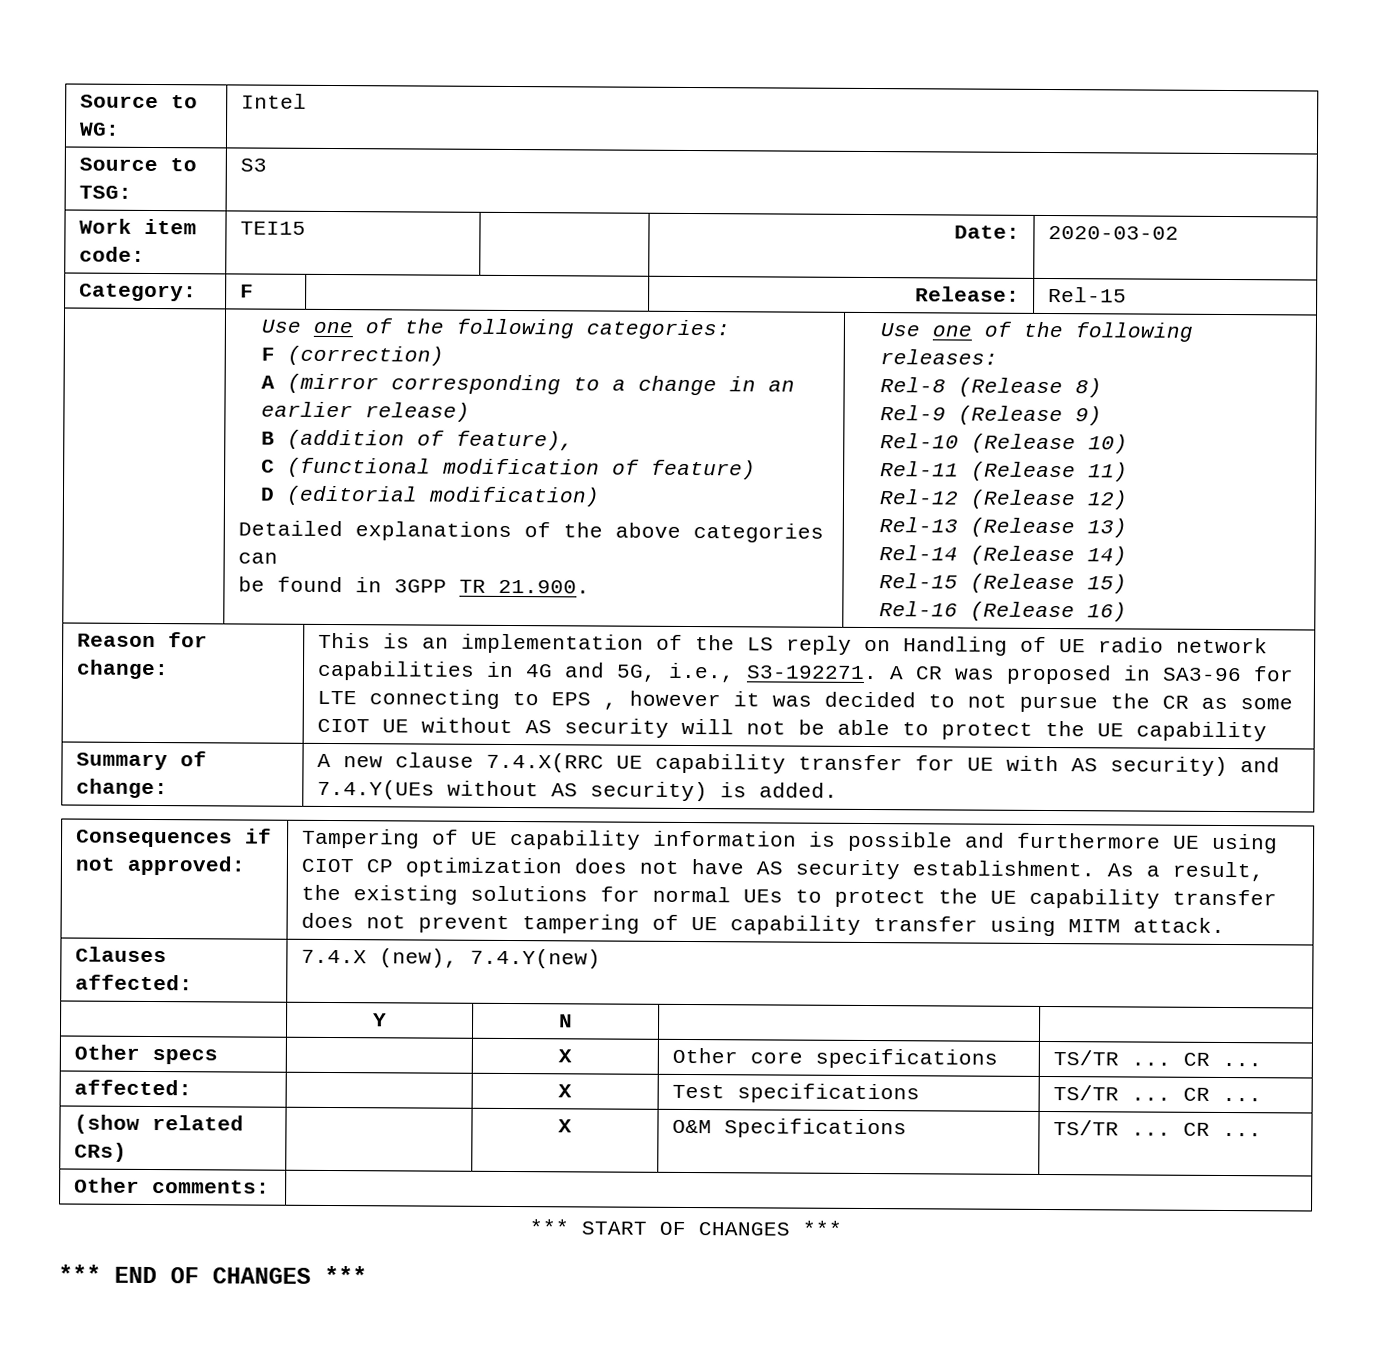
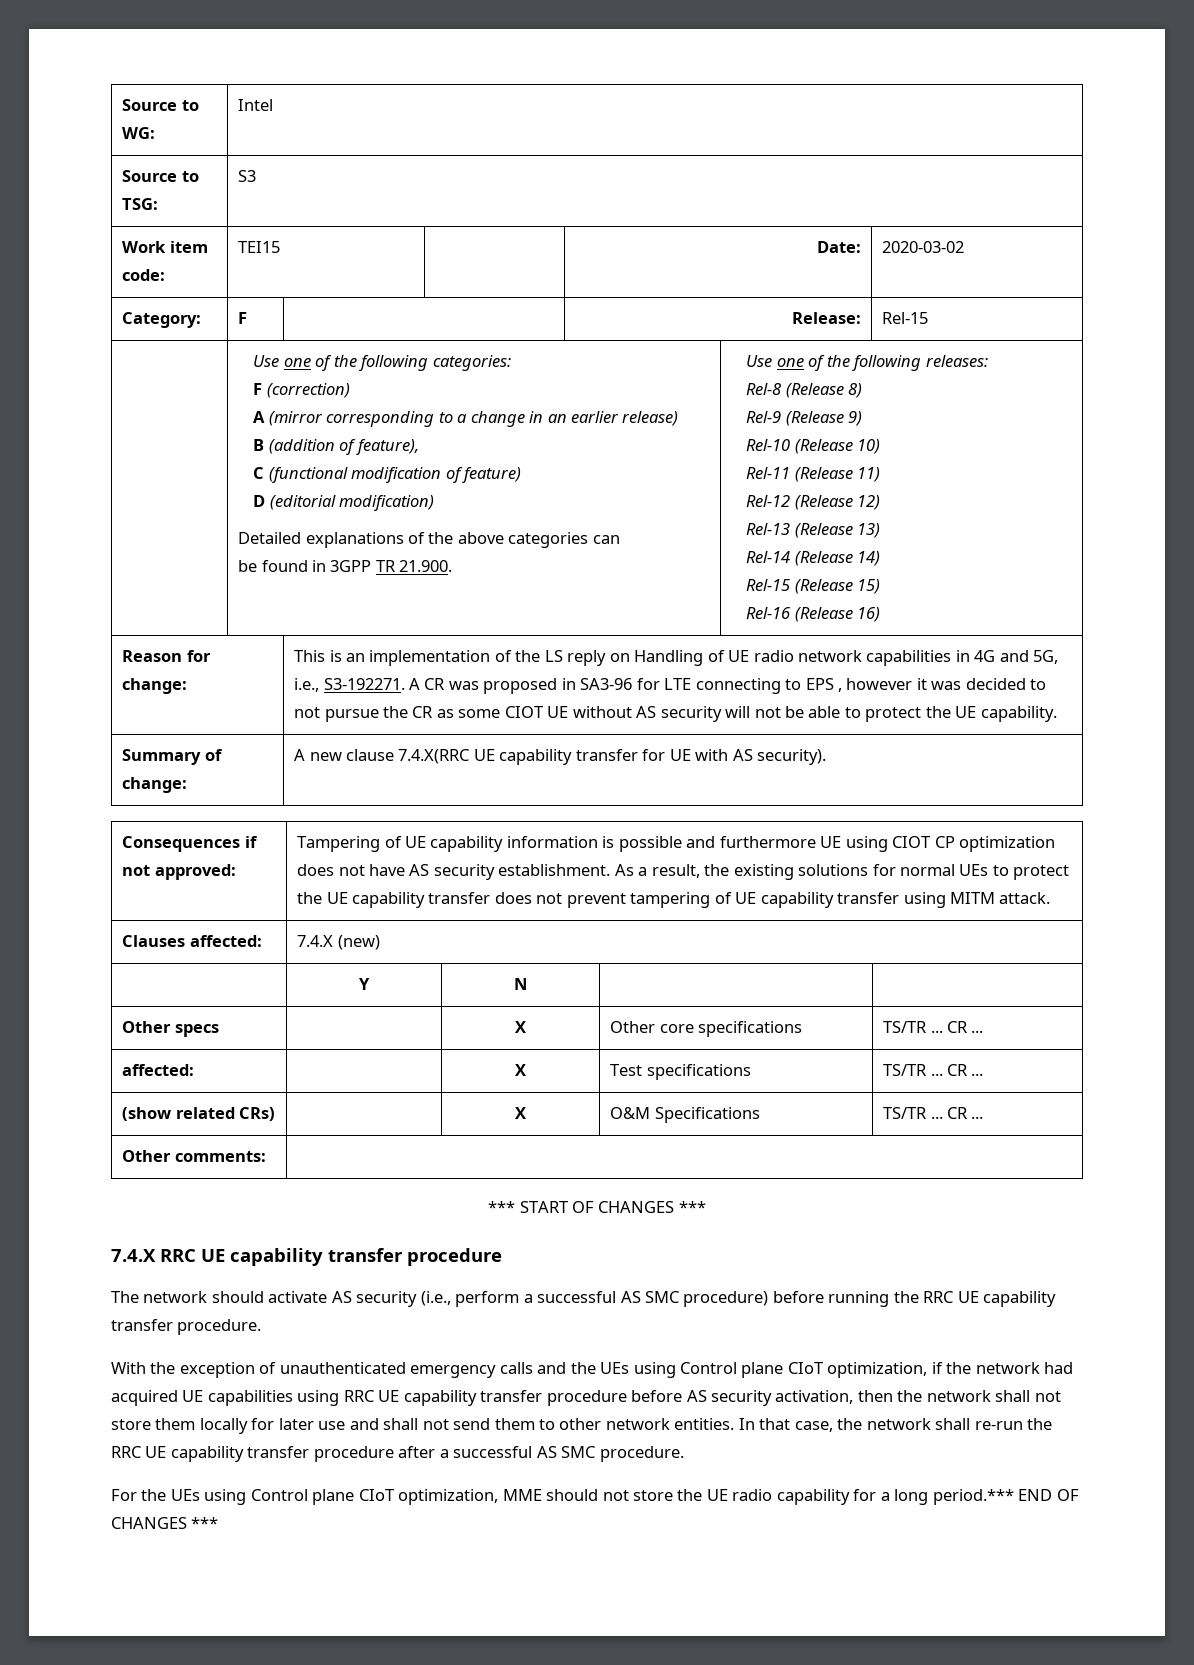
- A CR was proposed in SA3-96 for LTE connecting to EPS , however it was decided to not pursue the CR as some CIOT UE without AS security will not be able to protect the UE capability
+ A CR was proposed in SA3-96 for LTE connecting to EPS , however it was decided to not pursue the CR as some CIOT UE without AS security will not be able to protect the UE capability.
- Summary of change: | A new clause 7.4.X(RRC UE capability transfer for UE with AS security) and 7.4.Y(UEs without AS security) is added.
+ Summary of change: | A new clause 7.4.X(RRC UE capability transfer for UE with AS security).
- Clauses affected: | 7.4.X (new), 7.4.Y(new)
+ Clauses affected: | 7.4.X (new)
- *** END OF CHANGES ***
+ 7.4.X RRC UE capability transfer procedure
+ The network should activate AS security (i.e., perform a successful AS SMC procedure) before running the RRC UE capability transfer procedure.
+ With the exception of unauthenticated emergency calls and the UEs using Control plane CIoT optimization, if the network had acquired UE capabilities using RRC UE capability transfer procedure before AS security activation, then the network shall not store them locally for later use and shall not send them to other network entities. In that case, the network shall re-run the RRC UE capability transfer procedure after a successful AS SMC procedure.
+ For the UEs using Control plane CIoT optimization, MME should not store the UE radio capability for a long period.*** END OF CHANGES ***

